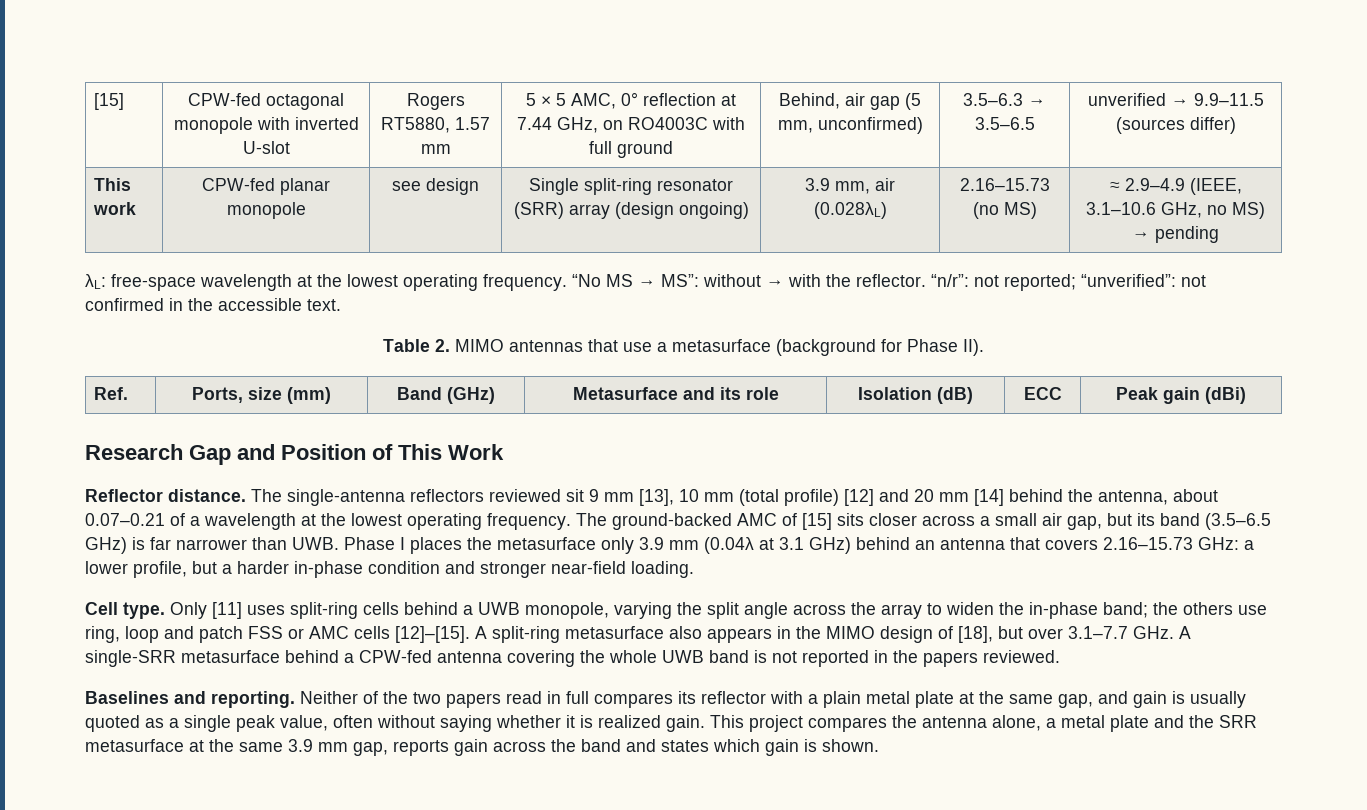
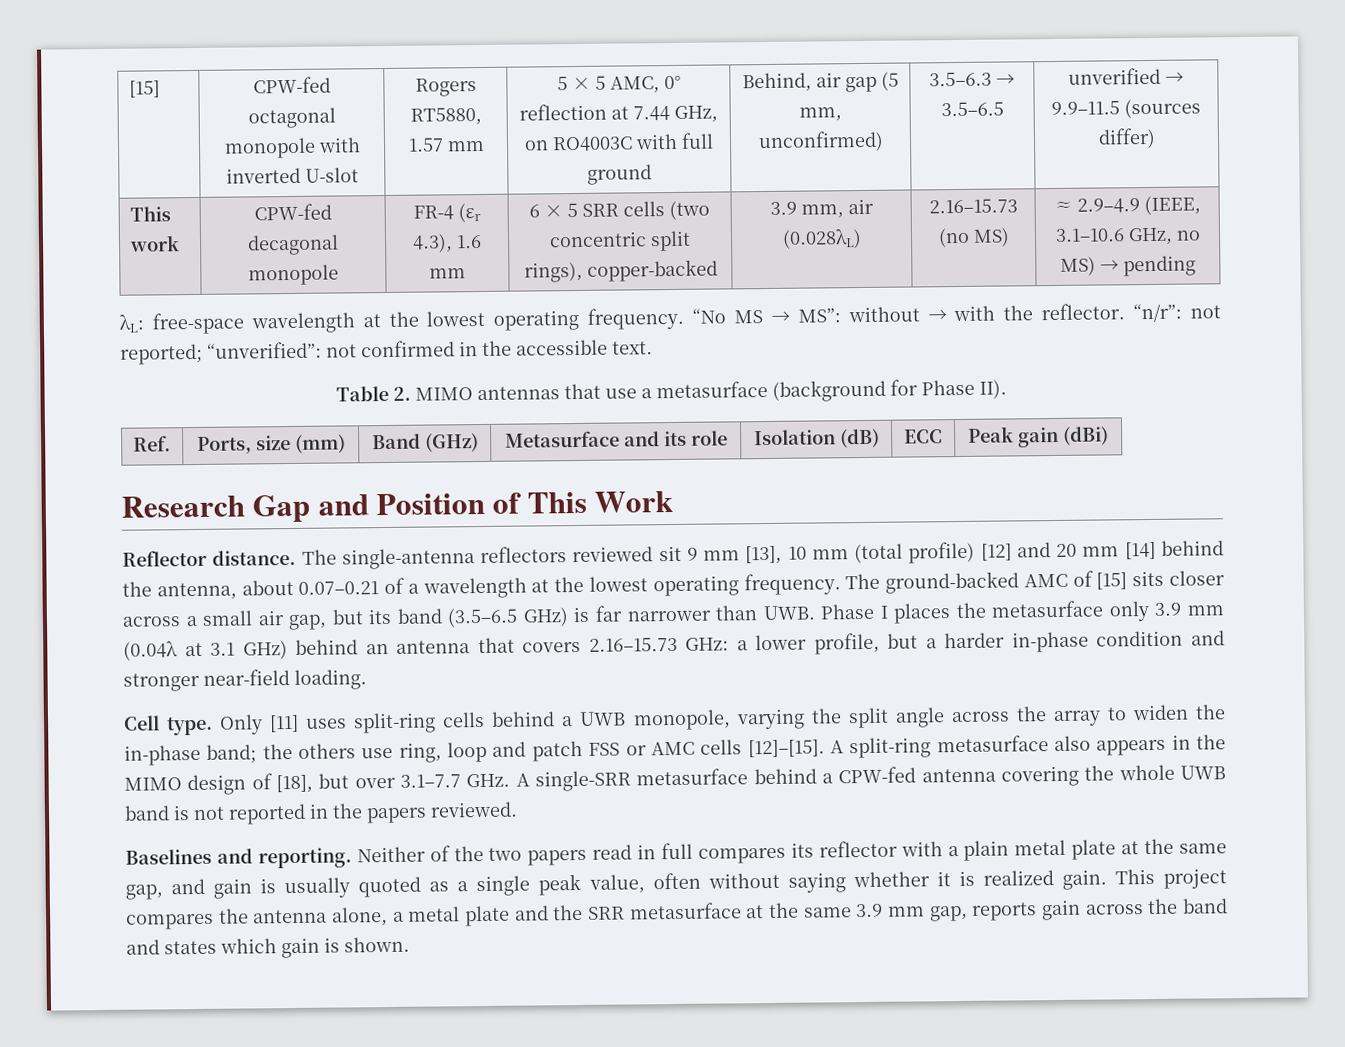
- This work | CPW-fed planar monopole | see design | Single split-ring resonator (SRR) array (design ongoing) | 3.9 mm, air (0.028λL) | 2.16–15.73 (no MS) | ≈ 2.9–4.9 (IEEE, 3.1–10.6 GHz, no MS) → pending
+ This work | CPW-fed decagonal monopole | FR-4 (εr 4.3), 1.6 mm | 6 × 5 SRR cells (two concentric split rings), copper-backed | 3.9 mm, air (0.028λL) | 2.16–15.73 (no MS) | ≈ 2.9–4.9 (IEEE, 3.1–10.6 GHz, no MS) → pending

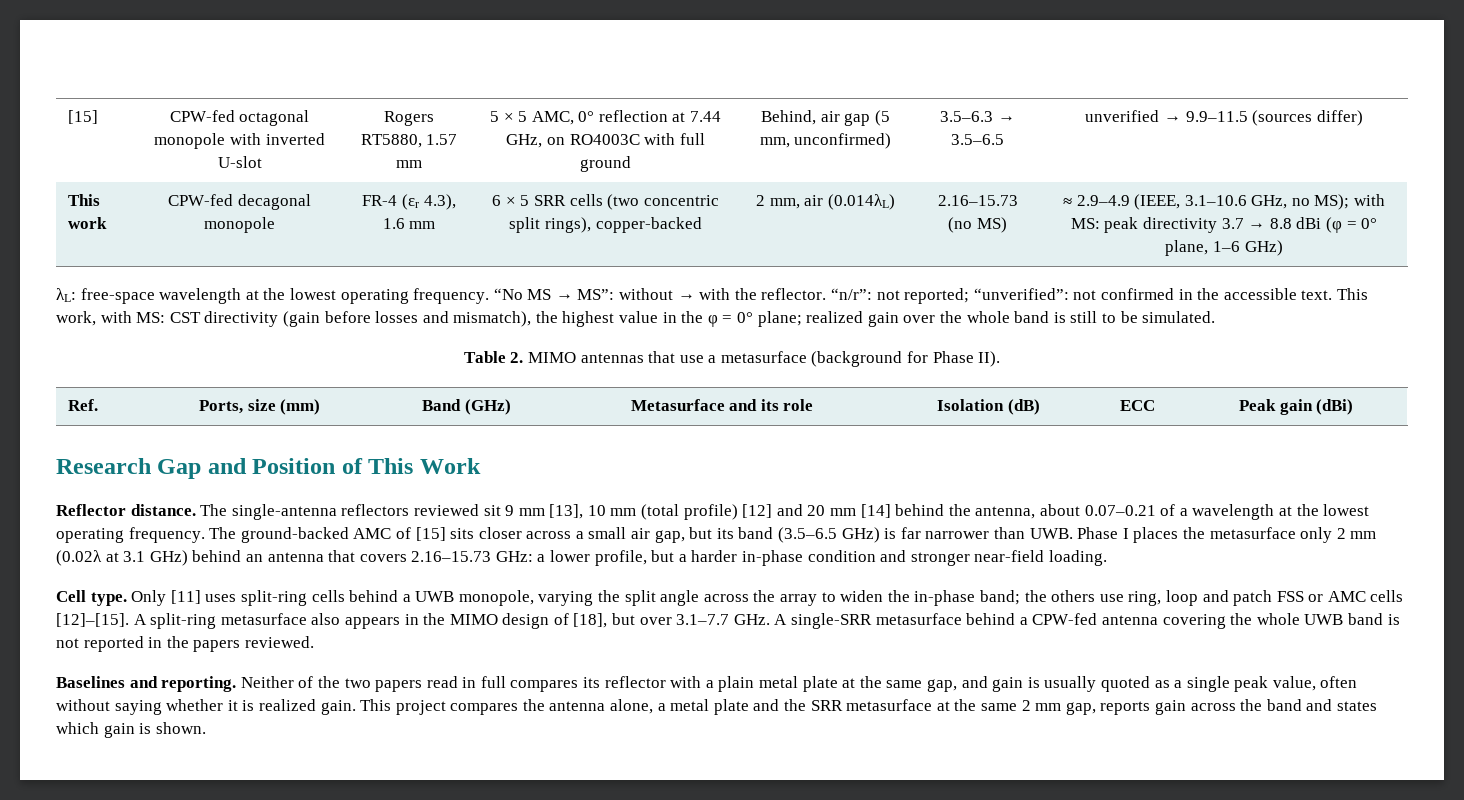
- 3.9 mm, air (0.028λL)
+ 2 mm, air (0.014λL)
- ≈ 2.9–4.9 (IEEE, 3.1–10.6 GHz, no MS) → pending
+ ≈ 2.9–4.9 (IEEE, 3.1–10.6 GHz, no MS); with MS: peak directivity 3.7 → 8.8 dBi (φ = 0° plane, 1–6 GHz)
+ This work, with MS: CST directivity (gain before losses and mismatch), the highest value in the φ = 0° plane; realized gain over the whole band is still to be simulated.
- The ground-backed AMC of [15] sits closer across a small air gap, but its band (3.5–6.5 GHz) is far narrower than UWB. Phase I places the metasurface only 3.9 mm (0.04λ at 3.1 GHz) behind an antenna that covers 2.16–15.73 GHz: a lower profile, but a harder in-phase condition and stronger near-field loading.
+ The ground-backed AMC of [15] sits closer across a small air gap, but its band (3.5–6.5 GHz) is far narrower than UWB. Phase I places the metasurface only 2 mm (0.02λ at 3.1 GHz) behind an antenna that covers 2.16–15.73 GHz: a lower profile, but a harder in-phase condition and stronger near-field loading.
- This project compares the antenna alone, a metal plate and the SRR metasurface at the same 3.9 mm gap, reports gain across the band and states which gain is shown.
+ This project compares the antenna alone, a metal plate and the SRR metasurface at the same 2 mm gap, reports gain across the band and states which gain is shown.

